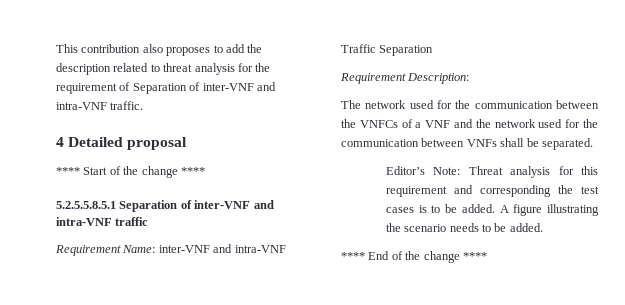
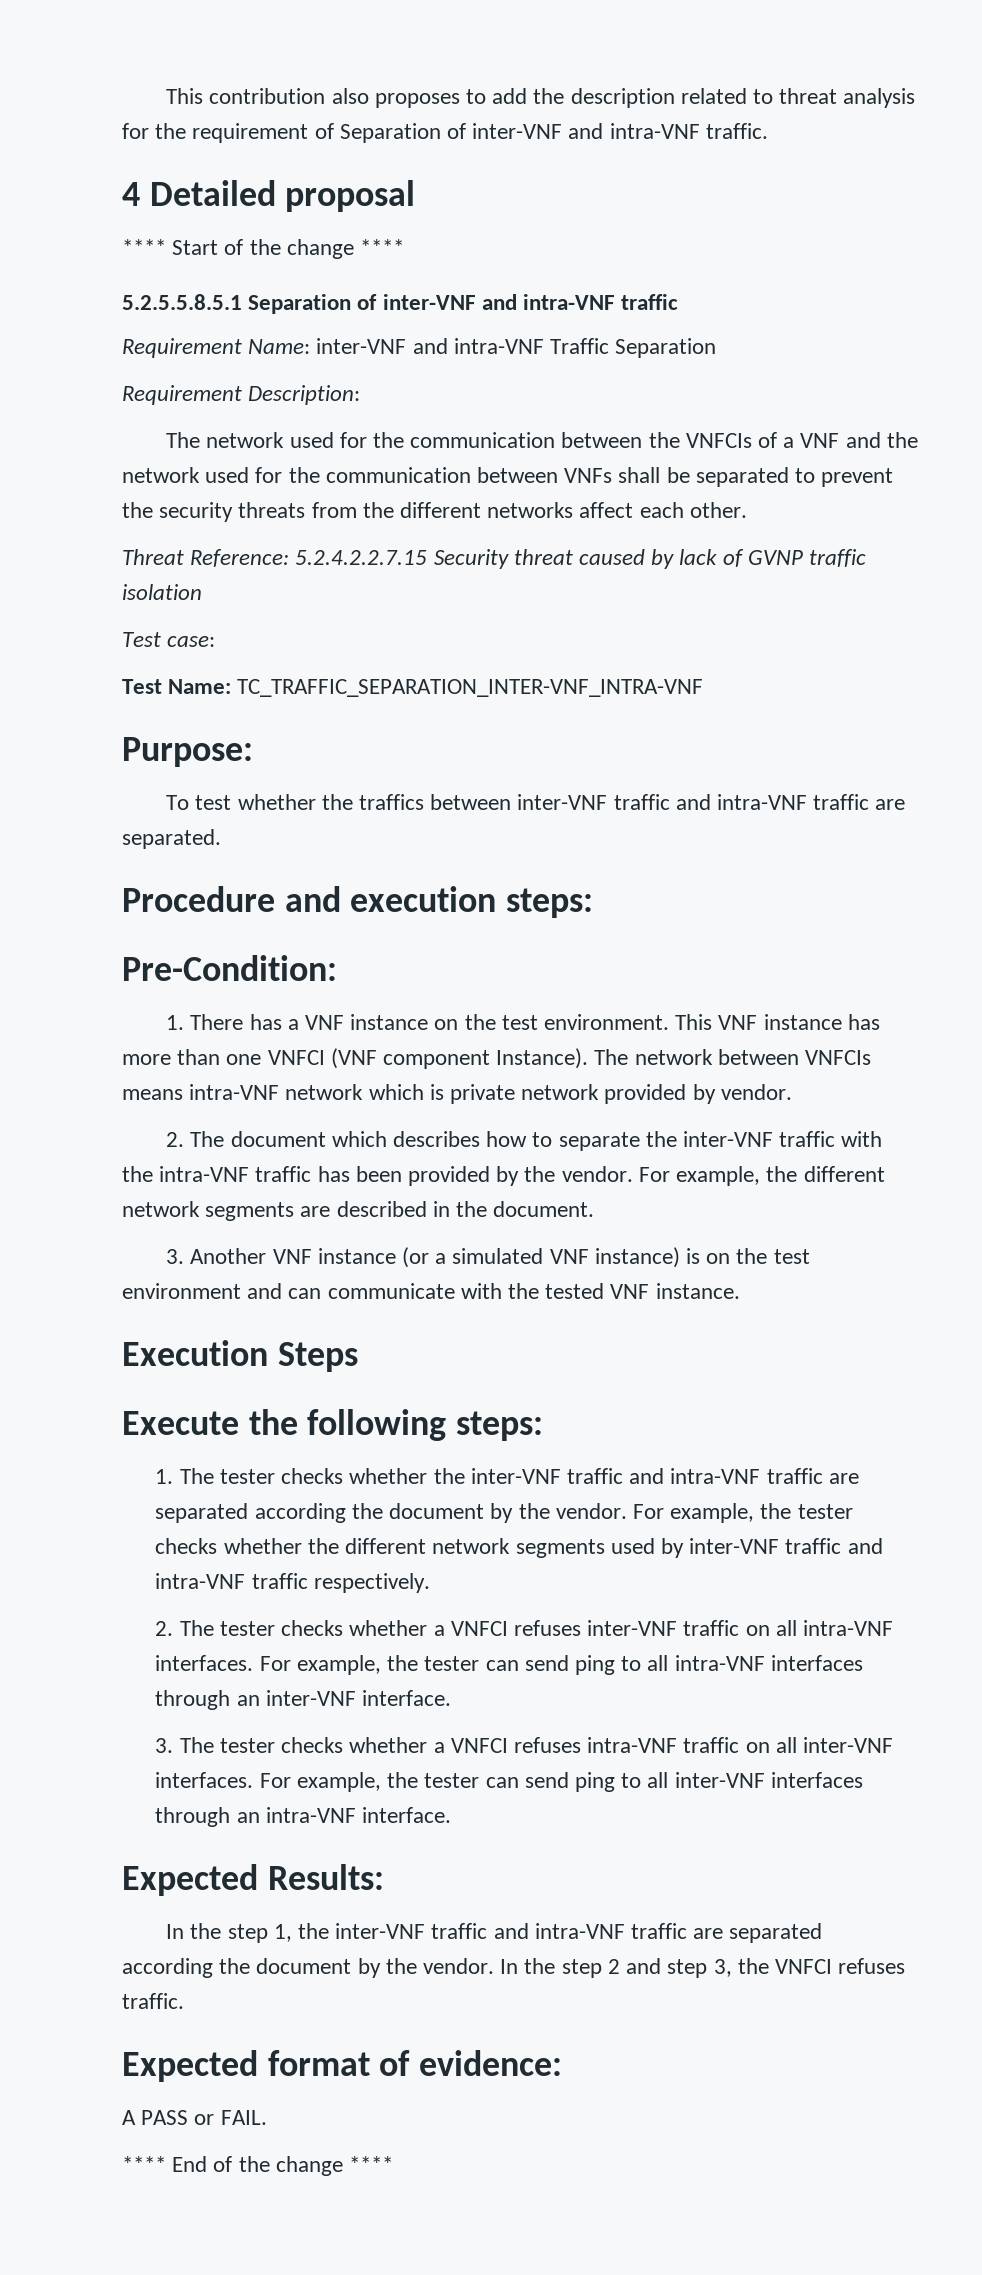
- The network used for the communication between the VNFCs of a VNF and the network used for the communication between VNFs shall be separated.
- Editor’s Note: Threat analysis for this requirement and corresponding the test cases is to be added. A figure illustrating the scenario needs to be added.
+ The network used for the communication between the VNFCIs of a VNF and the network used for the communication between VNFs shall be separated to prevent the security threats from the different networks affect each other.
+ Threat Reference: 5.2.4.2.2.7.15 Security threat caused by lack of GVNP traffic isolation
+ Test case:
+ Test Name: TC_TRAFFIC_SEPARATION_INTER-VNF_INTRA-VNF
+ Purpose:
+ To test whether the traffics between inter-VNF traffic and intra-VNF traffic are separated.
+ Procedure and execution steps:
+ Pre-Condition:
+ 1. There has a VNF instance on the test environment. This VNF instance has more than one VNFCI (VNF component Instance). The network between VNFCIs means intra-VNF network which is private network provided by vendor.
+ 2. The document which describes how to separate the inter-VNF traffic with the intra-VNF traffic has been provided by the vendor. For example, the different network segments are described in the document.
+ 3. Another VNF instance (or a simulated VNF instance) is on the test environment and can communicate with the tested VNF instance.
+ Execution Steps
+ Execute the following steps:
+ 1. The tester checks whether the inter-VNF traffic and intra-VNF traffic are separated according the document by the vendor. For example, the tester checks whether the different network segments used by inter-VNF traffic and intra-VNF traffic respectively.
+ 2. The tester checks whether a VNFCI refuses inter-VNF traffic on all intra-VNF interfaces. For example, the tester can send ping to all intra-VNF interfaces through an inter-VNF interface.
+ 3. The tester checks whether a VNFCI refuses intra-VNF traffic on all inter-VNF interfaces. For example, the tester can send ping to all inter-VNF interfaces through an intra-VNF interface.
+ Expected Results:
+ In the step 1, the inter-VNF traffic and intra-VNF traffic are separated according the document by the vendor. In the step 2 and step 3, the VNFCI refuses traffic.
+ Expected format of evidence:
+ A PASS or FAIL.

